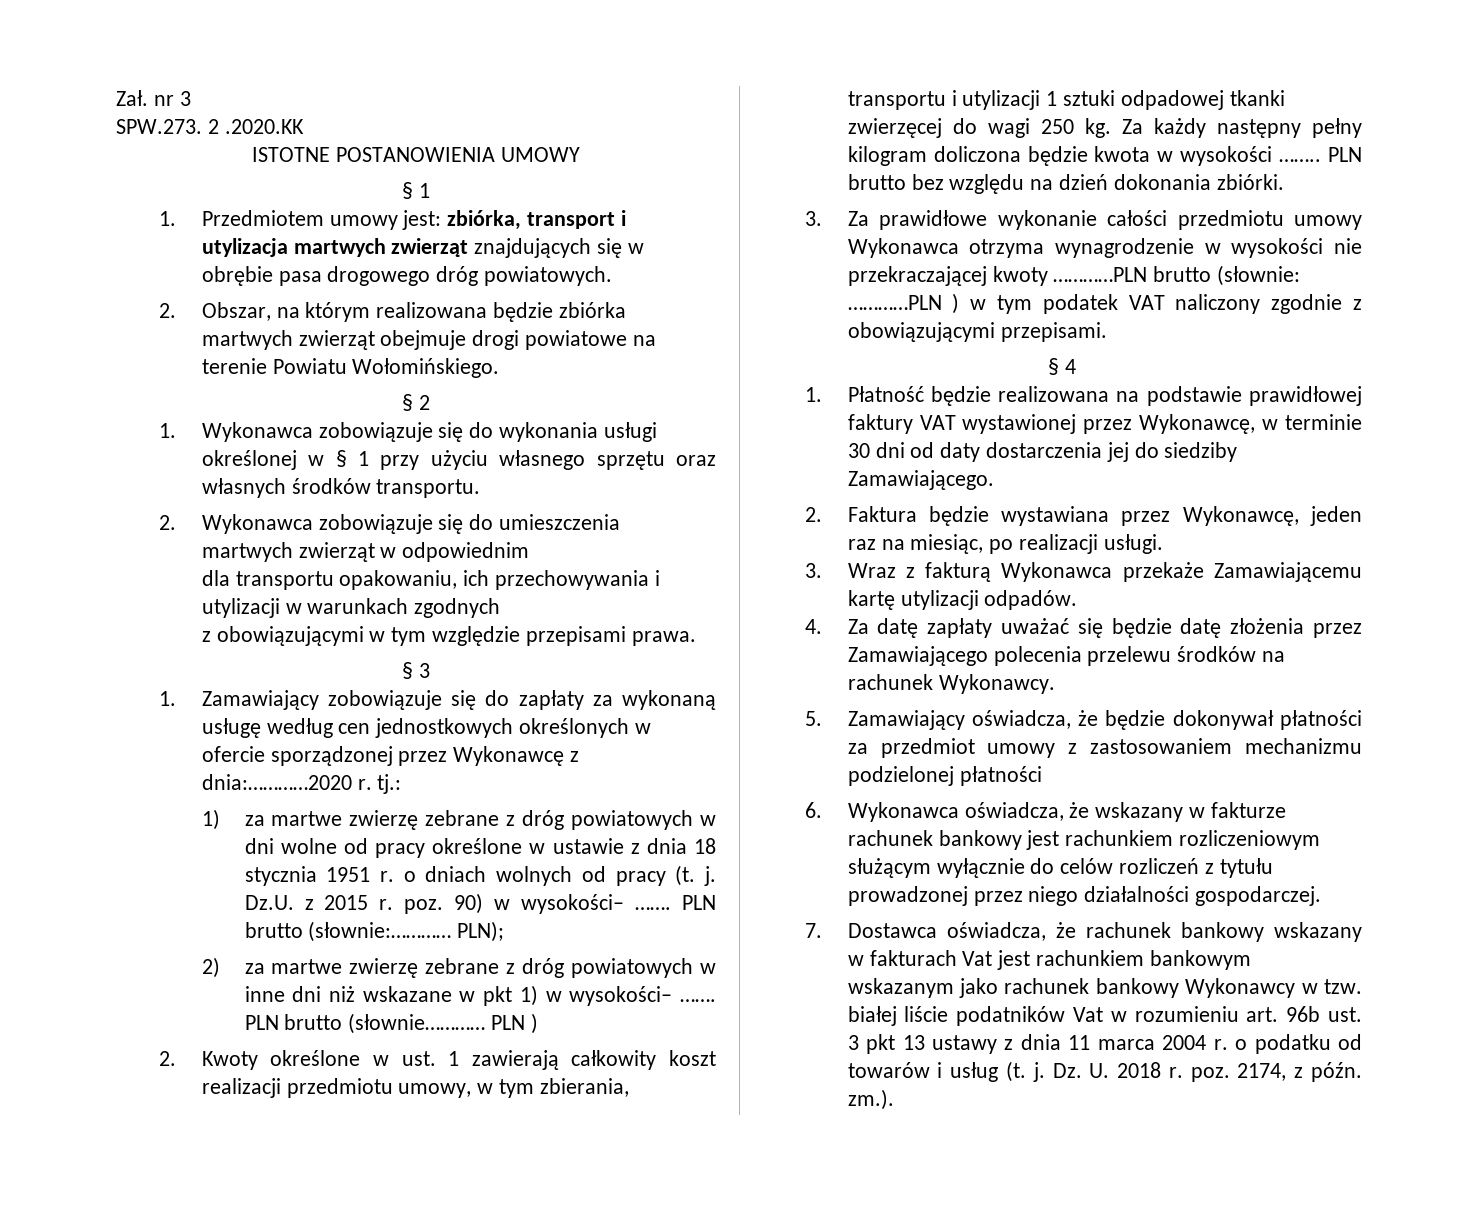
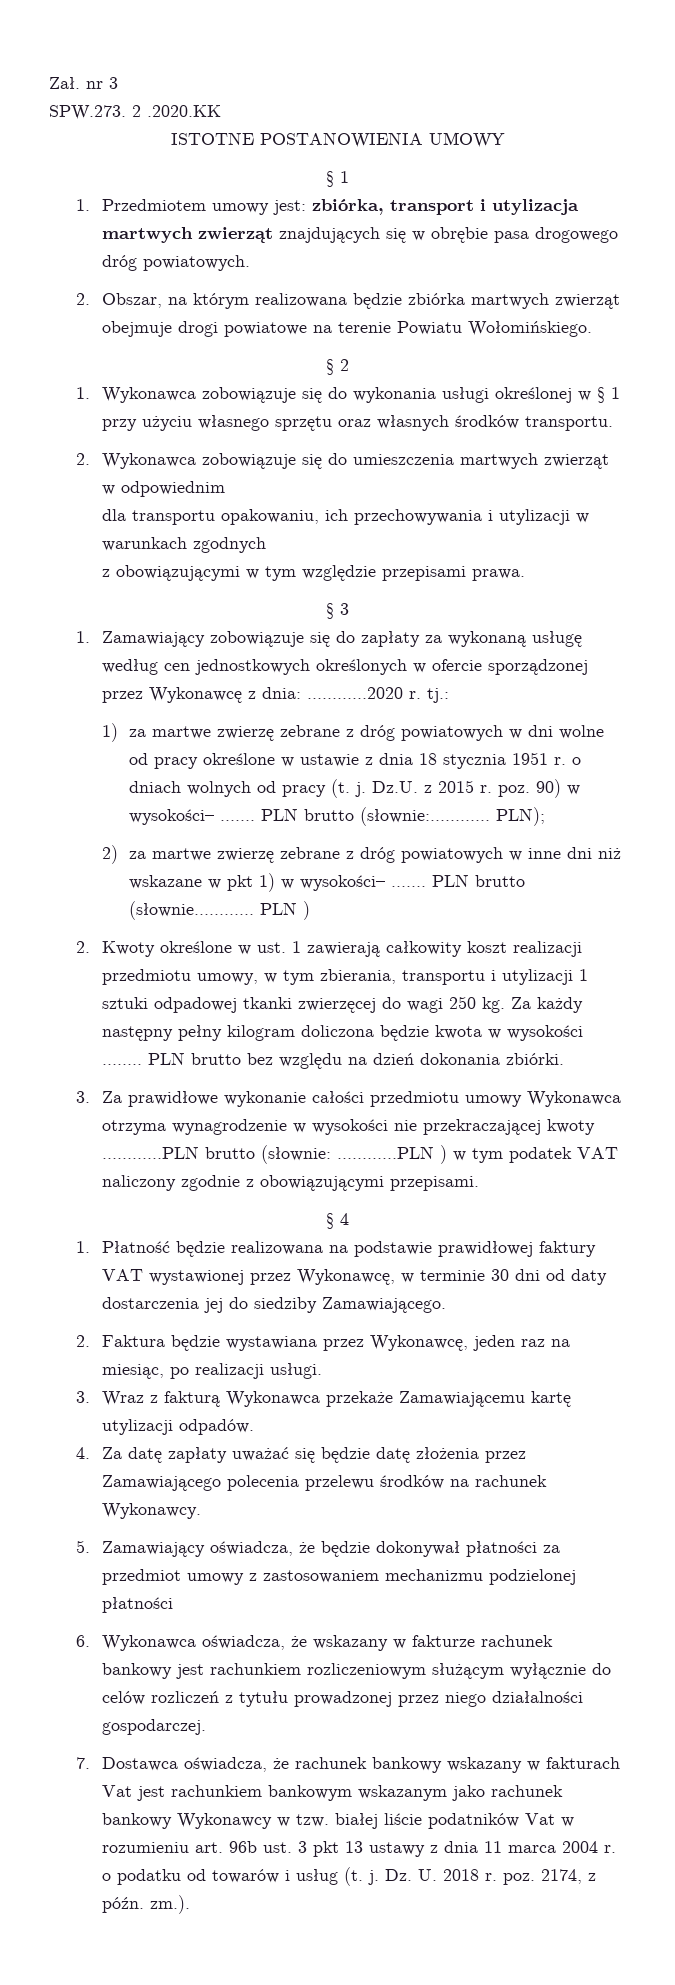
- 1. Zamawiający zobowiązuje się do zapłaty za wykonaną usługę według cen jednostkowych określonych w ofercie sporządzonej przez Wykonawcę z dnia:…………2020 r. tj.:
+ 1. Zamawiający zobowiązuje się do zapłaty za wykonaną usługę według cen jednostkowych określonych w ofercie sporządzonej przez Wykonawcę z dnia: …………2020 r. tj.:

